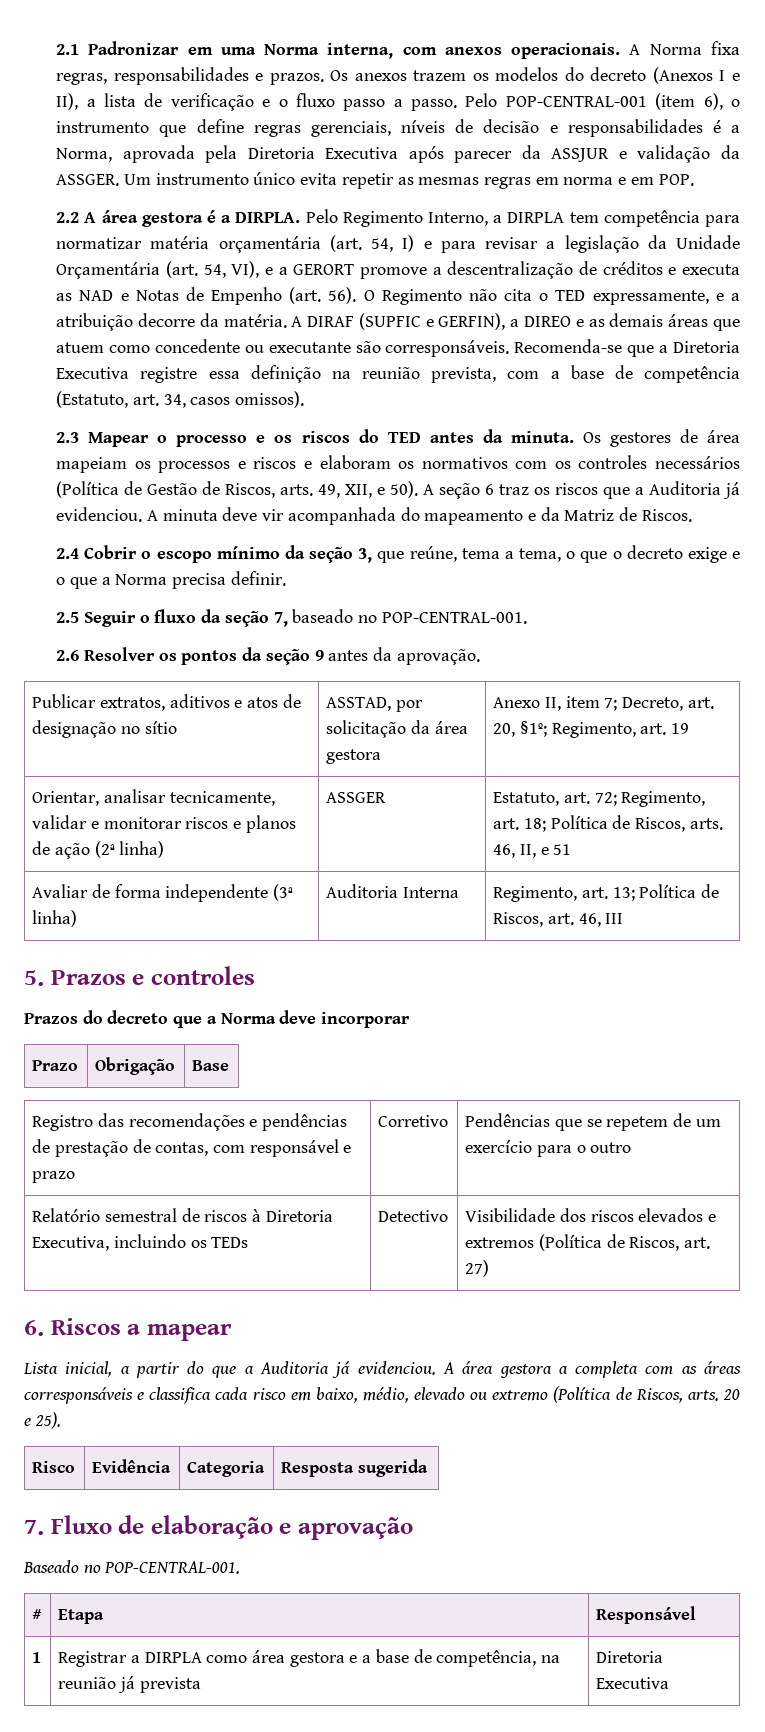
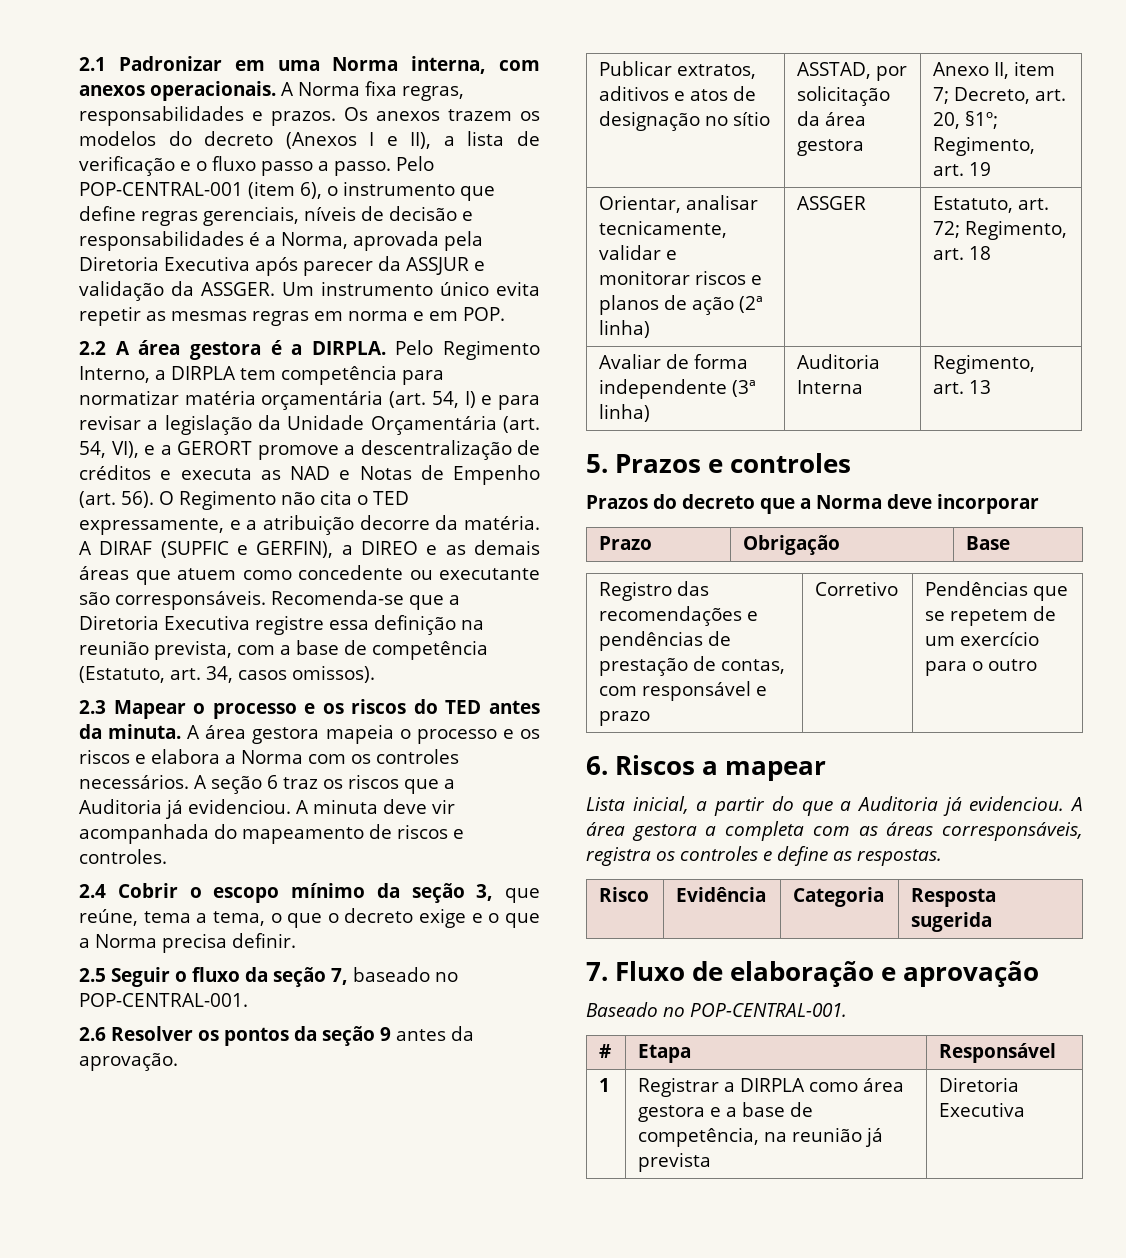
- Os gestores de área mapeiam os processos e riscos e elaboram os normativos com os controles necessários (Política de Gestão de Riscos, arts. 49, XII, e 50).
+ A área gestora mapeia o processo e os riscos e elabora a Norma com os controles necessários.
- A minuta deve vir acompanhada do mapeamento e da Matriz de Riscos.
+ A minuta deve vir acompanhada do mapeamento de riscos e controles.
- Orientar, analisar tecnicamente, validar e monitorar riscos e planos de ação (2ª linha) | ASSGER | Estatuto, art. 72; Regimento, art. 18; Política de Riscos, arts. 46, II, e 51
+ Orientar, analisar tecnicamente, validar e monitorar riscos e planos de ação (2ª linha) | ASSGER | Estatuto, art. 72; Regimento, art. 18
- Avaliar de forma independente (3ª linha) | Auditoria Interna | Regimento, art. 13; Política de Riscos, art. 46, III
+ Avaliar de forma independente (3ª linha) | Auditoria Interna | Regimento, art. 13
- Relatório semestral de riscos à Diretoria Executiva, incluindo os TEDs | Detectivo | Visibilidade dos riscos elevados e extremos (Política de Riscos, art. 27)
- A área gestora a completa com as áreas corresponsáveis e classifica cada risco em baixo, médio, elevado ou extremo (Política de Riscos, arts. 20 e 25).
+ A área gestora a completa com as áreas corresponsáveis, registra os controles e define as respostas.

